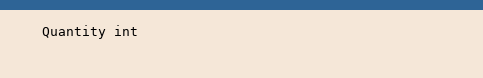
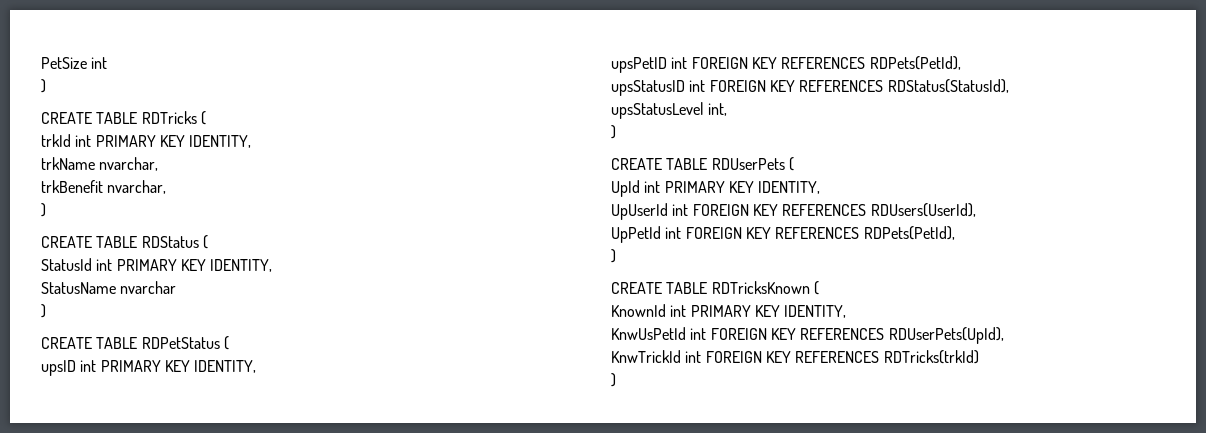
- Quantity int
+ PetSize int
+ )
+ CREATE TABLE RDTricks (
+ trkId int PRIMARY KEY IDENTITY,
+ trkName nvarchar,
+ trkBenefit nvarchar,
+ )
+ CREATE TABLE RDStatus (
+ StatusId int PRIMARY KEY IDENTITY,
+ StatusName nvarchar
+ )
+ CREATE TABLE RDPetStatus (
+ upsID int PRIMARY KEY IDENTITY,
+ upsPetID int FOREIGN KEY REFERENCES RDPets(PetId),
+ upsStatusID int FOREIGN KEY REFERENCES RDStatus(StatusId),
+ upsStatusLevel int,
+ )
+ CREATE TABLE RDUserPets (
+ UpId int PRIMARY KEY IDENTITY,
+ UpUserId int FOREIGN KEY REFERENCES RDUsers(UserId),
+ UpPetId int FOREIGN KEY REFERENCES RDPets(PetId),
+ )
+ CREATE TABLE RDTricksKnown (
+ KnownId int PRIMARY KEY IDENTITY,
+ KnwUsPetId int FOREIGN KEY REFERENCES RDUserPets(UpId),
+ KnwTrickId int FOREIGN KEY REFERENCES RDTricks(trkId)
+ )

